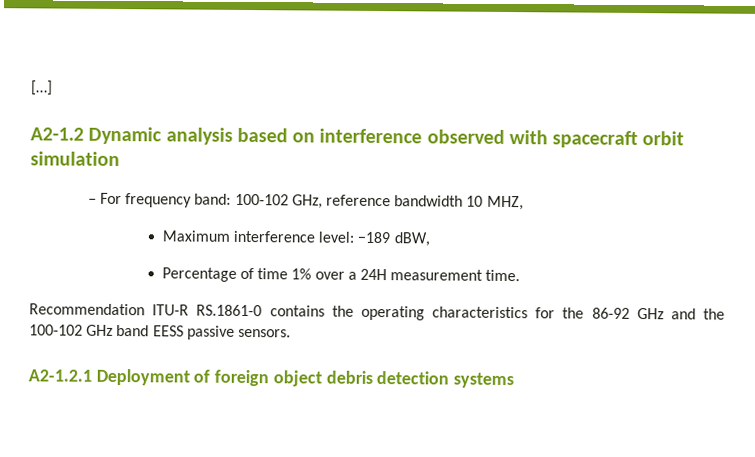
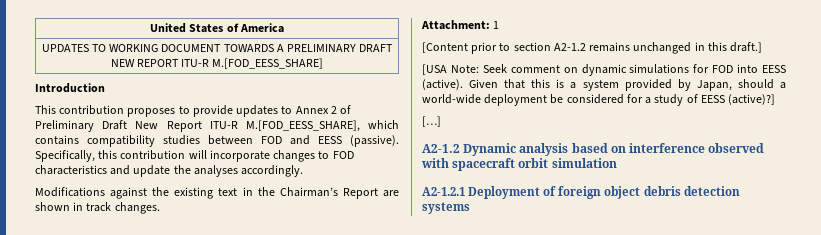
+ United States of America
+ UPDATES TO WORKING DOCUMENT TOWARDS A PRELIMINARY DRAFT NEW REPORT ITU-R M.[FOD_EESS_SHARE]
+ Introduction
+ This contribution proposes to provide updates to Annex 2 of Preliminary Draft New Report ITU-R M.[FOD_EESS_SHARE], which contains compatibility studies between FOD and EESS (passive). Specifically, this contribution will incorporate changes to FOD characteristics and update the analyses accordingly.
+ Modifications against the existing text in the Chairman’s Report are shown in track changes.
+ Attachment: 1
+ [Content prior to section A2-1.2 remains unchanged in this draft.]
+ [USA Note: Seek comment on dynamic simulations for FOD into EESS (active). Given that this is a system provided by Japan, should a world-wide deployment be considered for a study of EESS (active)?]
- – For frequency band: 100-102 GHz, reference bandwidth 10 MHZ,
- Maximum interference level: −189 dBW,
- Percentage of time 1% over a 24H measurement time.
- Recommendation ITU-R RS.1861-0 contains the operating characteristics for the 86-92 GHz and the 100-102 GHz band EESS passive sensors.

